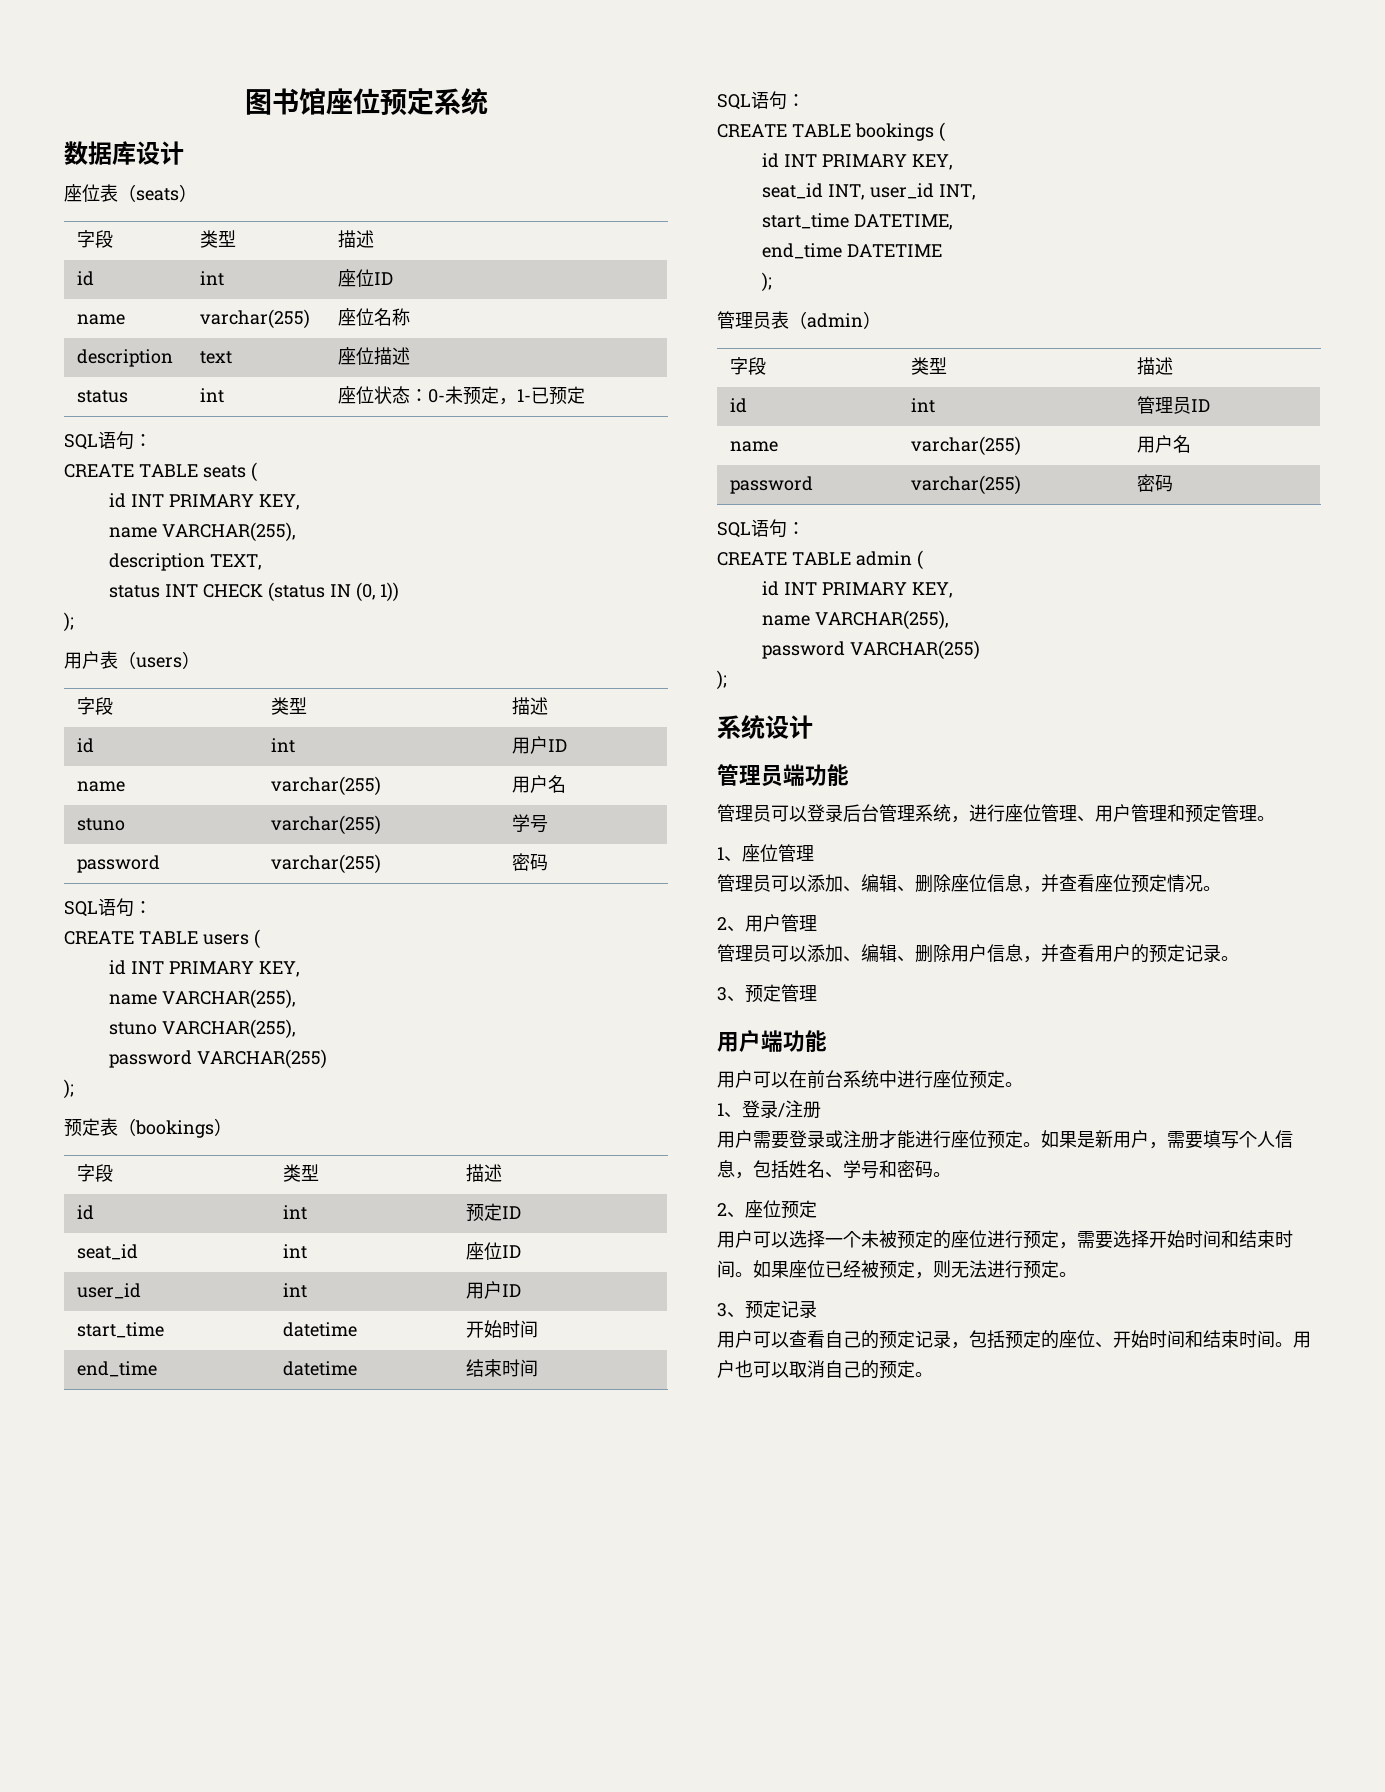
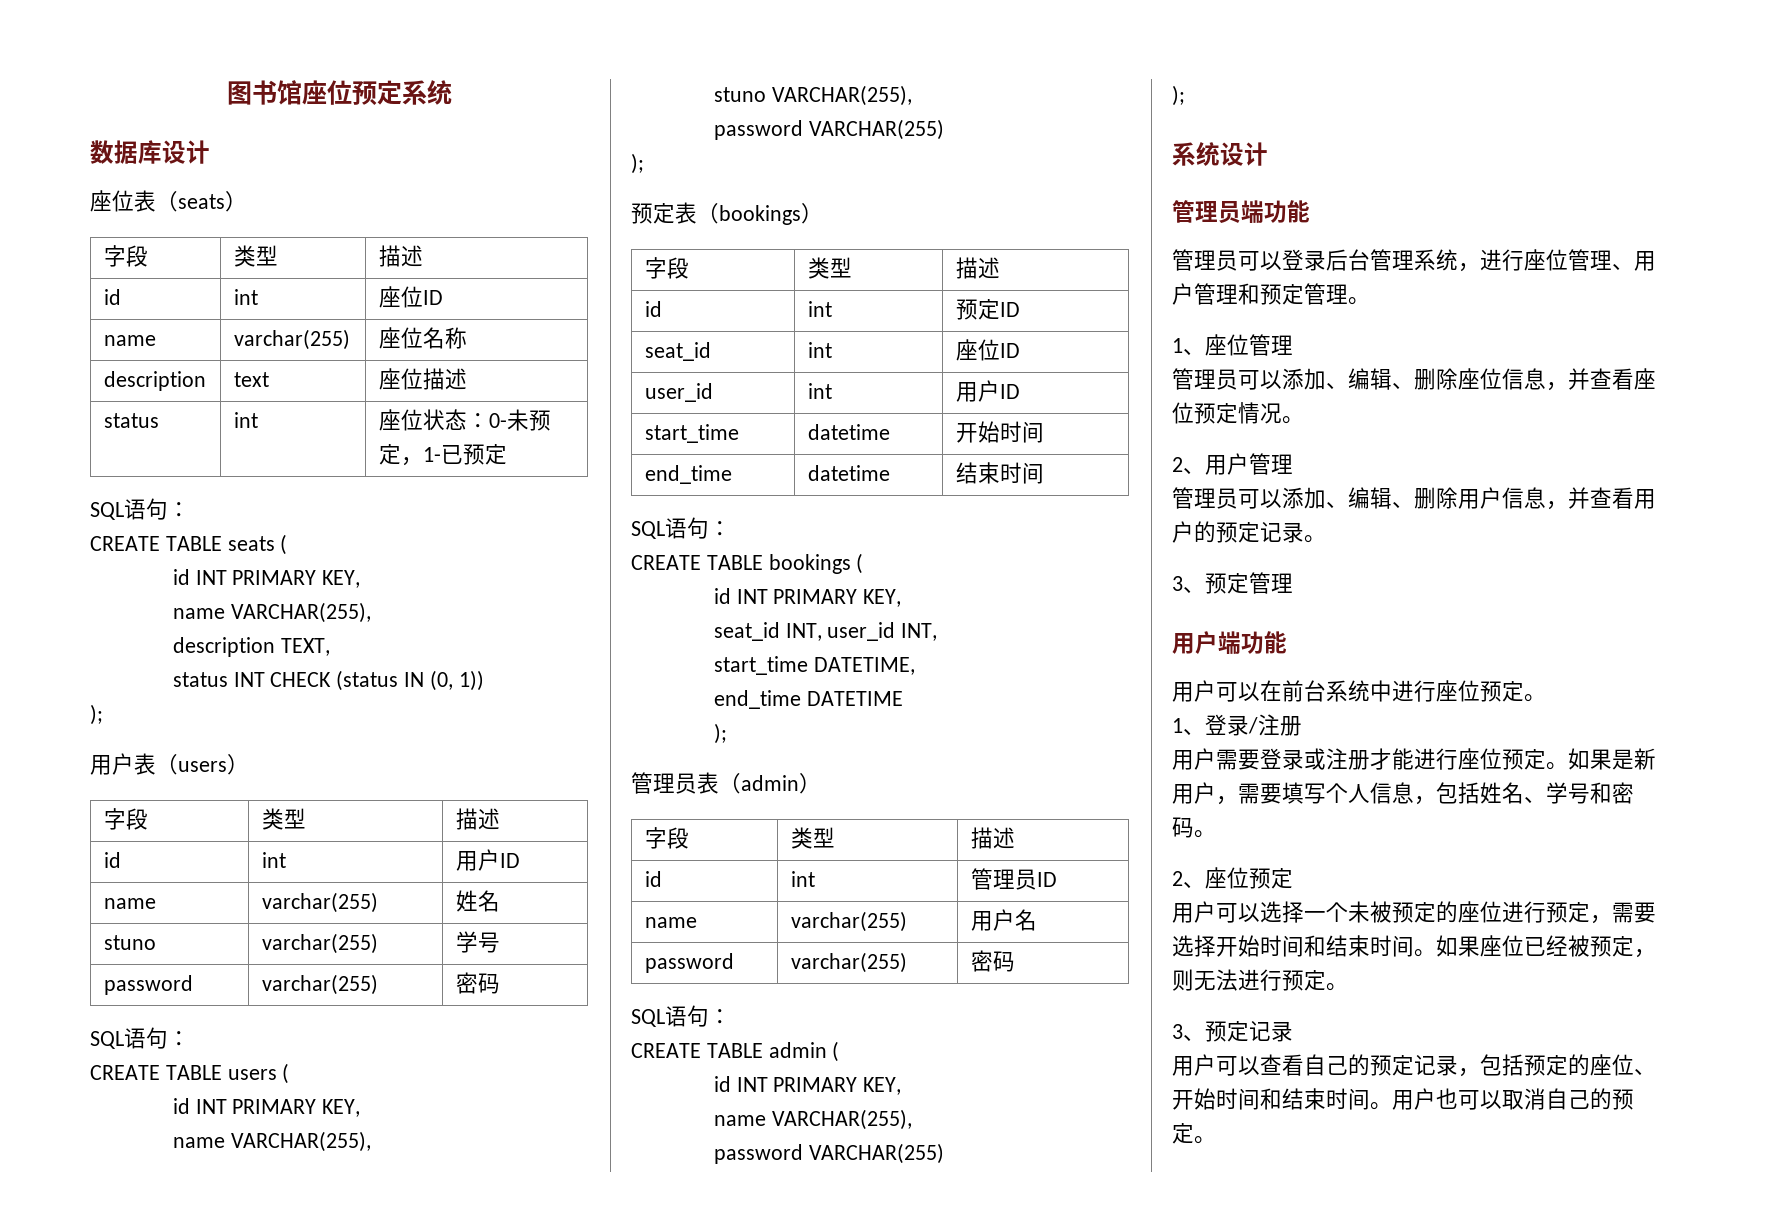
  id | int | 用户ID
- name | varchar(255) | 用户名
+ name | varchar(255) | 姓名

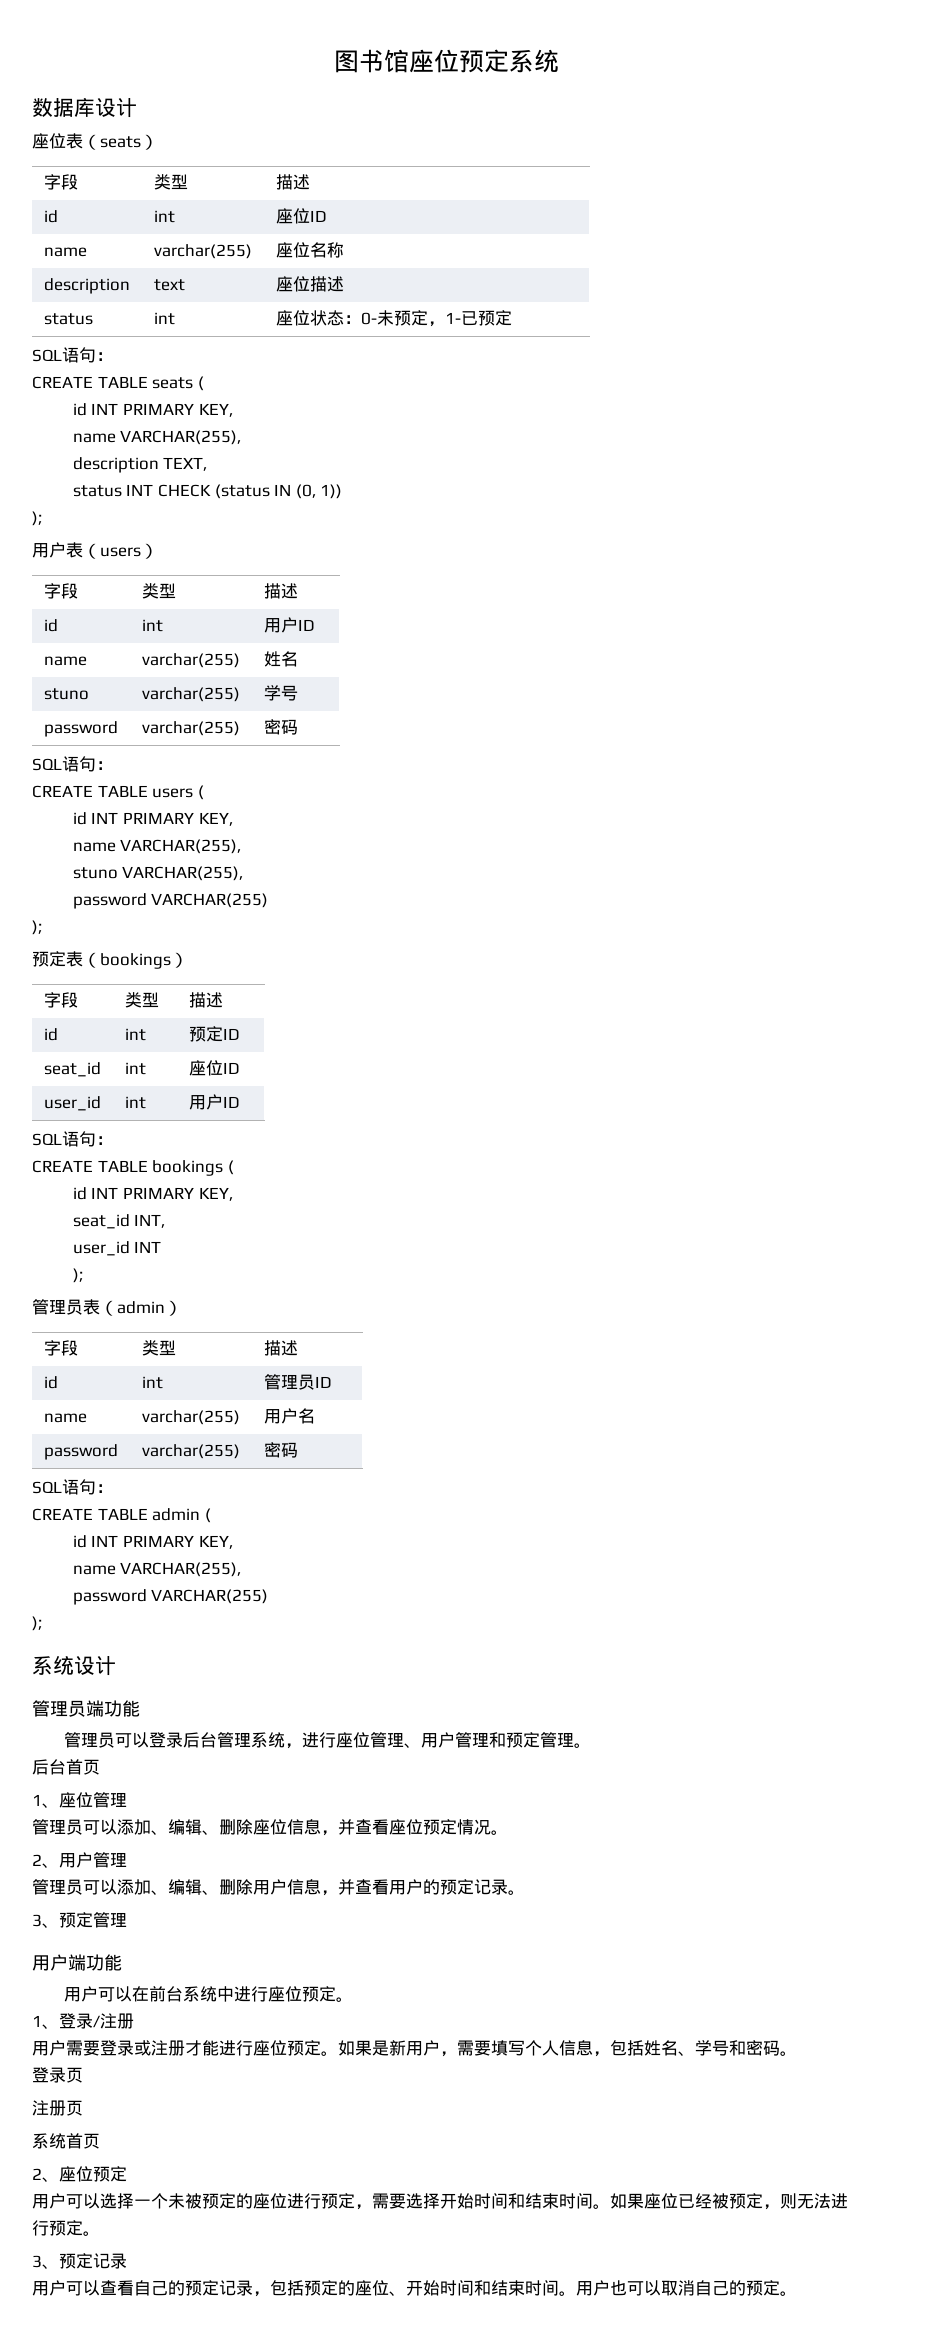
- start_time | datetime | 开始时间
- end_time | datetime | 结束时间
- seat_id INT, user_id INT,
- start_time DATETIME,
- end_time DATETIME
+ seat_id INT,
+ user_id INT
+ 后台首页
+ 登录页
+ 注册页
+ 系统首页

